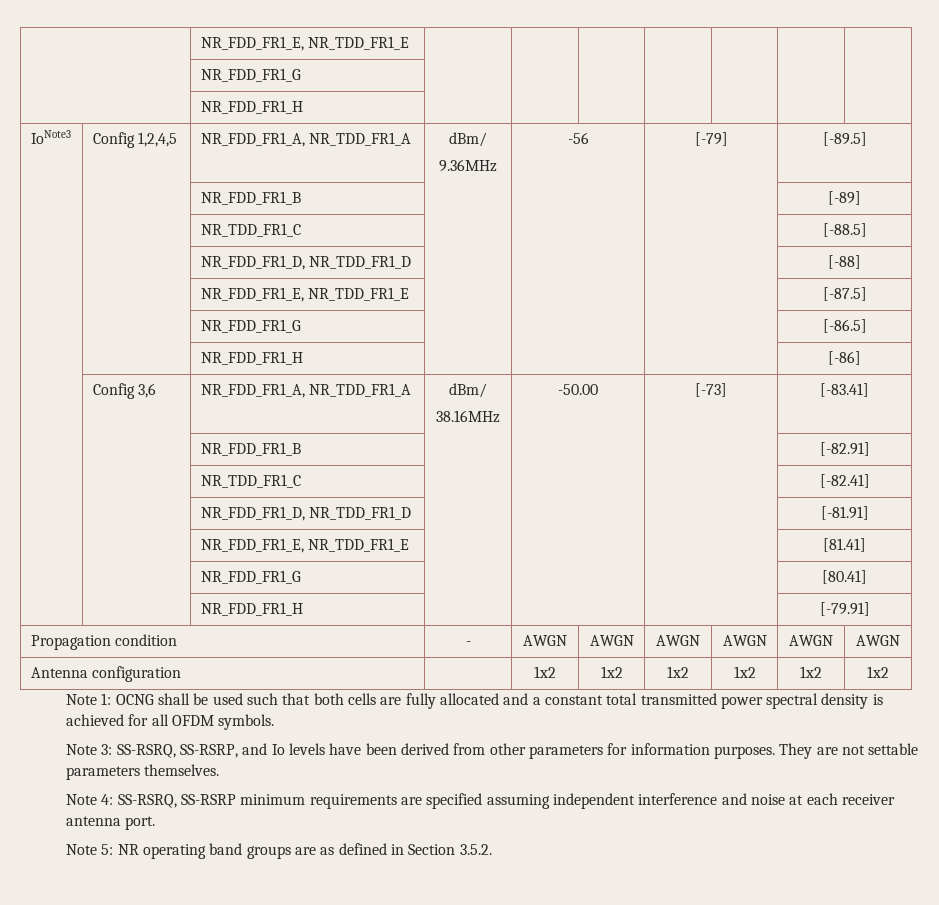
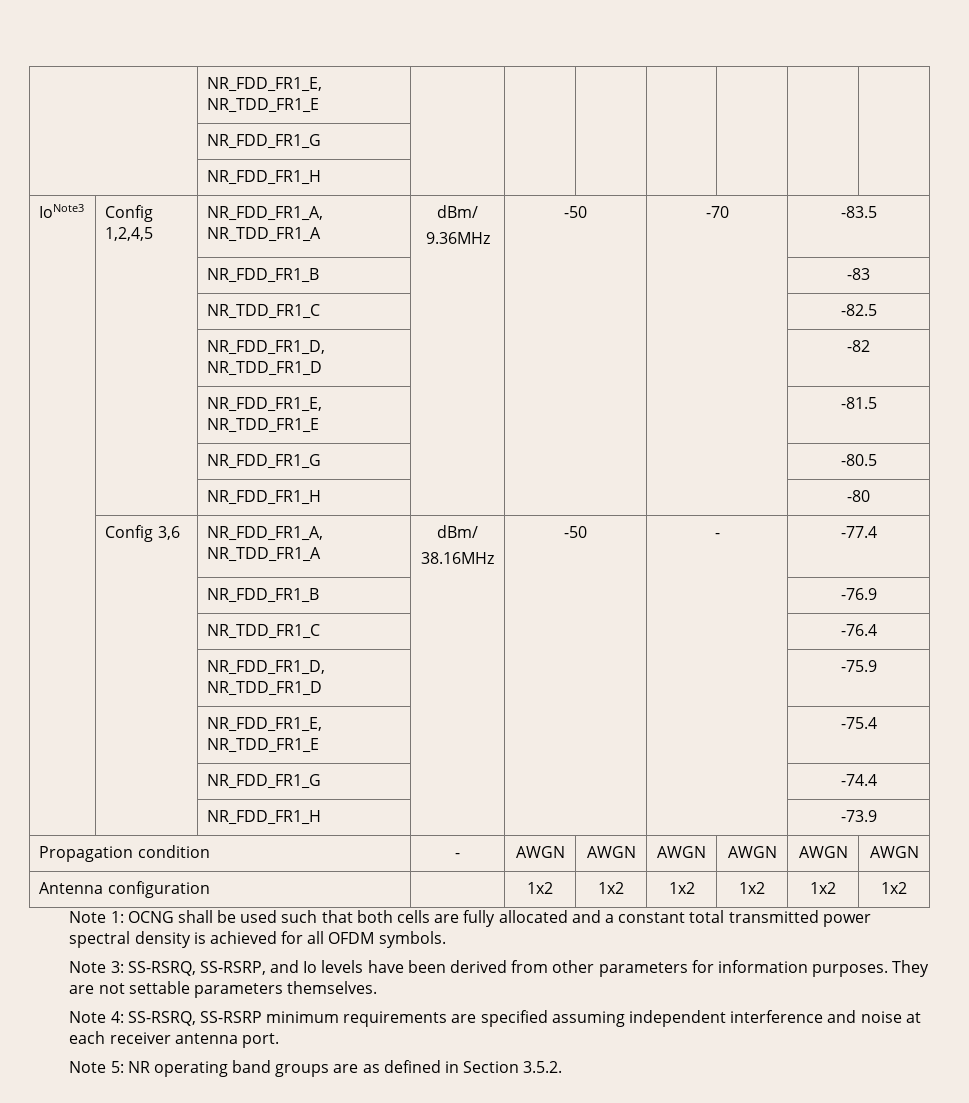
  IoNote3 | Config 1,2,4,5 | NR_FDD_FR1_A, NR_TDD_FR1_A | dBm/
- 9.36MHz | -56 | [-79] | [-89.5]
- | | NR_FDD_FR1_B | | | | [-89]
- | | NR_TDD_FR1_C | | | | [-88.5]
- | | NR_FDD_FR1_D, NR_TDD_FR1_D | | | | [-88]
- | | NR_FDD_FR1_E, NR_TDD_FR1_E | | | | [-87.5]
- | | NR_FDD_FR1_G | | | | [-86.5]
- | | NR_FDD_FR1_H | | | | [-86]
+ 9.36MHz | -50 | -70 | -83.5
+ | | NR_FDD_FR1_B | | | | -83
+ | | NR_TDD_FR1_C | | | | -82.5
+ | | NR_FDD_FR1_D, NR_TDD_FR1_D | | | | -82
+ | | NR_FDD_FR1_E, NR_TDD_FR1_E | | | | -81.5
+ | | NR_FDD_FR1_G | | | | -80.5
+ | | NR_FDD_FR1_H | | | | -80
  | Config 3,6 | NR_FDD_FR1_A, NR_TDD_FR1_A | dBm/
- 38.16MHz | -50.00 | [-73] | [-83.41]
- | | NR_FDD_FR1_B | | | | [-82.91]
- | | NR_TDD_FR1_C | | | | [-82.41]
- | | NR_FDD_FR1_D, NR_TDD_FR1_D | | | | [-81.91]
- | | NR_FDD_FR1_E, NR_TDD_FR1_E | | | | [81.41]
- | | NR_FDD_FR1_G | | | | [80.41]
- | | NR_FDD_FR1_H | | | | [-79.91]
+ 38.16MHz | -50 | - | -77.4
+ | | NR_FDD_FR1_B | | | | -76.9
+ | | NR_TDD_FR1_C | | | | -76.4
+ | | NR_FDD_FR1_D, NR_TDD_FR1_D | | | | -75.9
+ | | NR_FDD_FR1_E, NR_TDD_FR1_E | | | | -75.4
+ | | NR_FDD_FR1_G | | | | -74.4
+ | | NR_FDD_FR1_H | | | | -73.9

